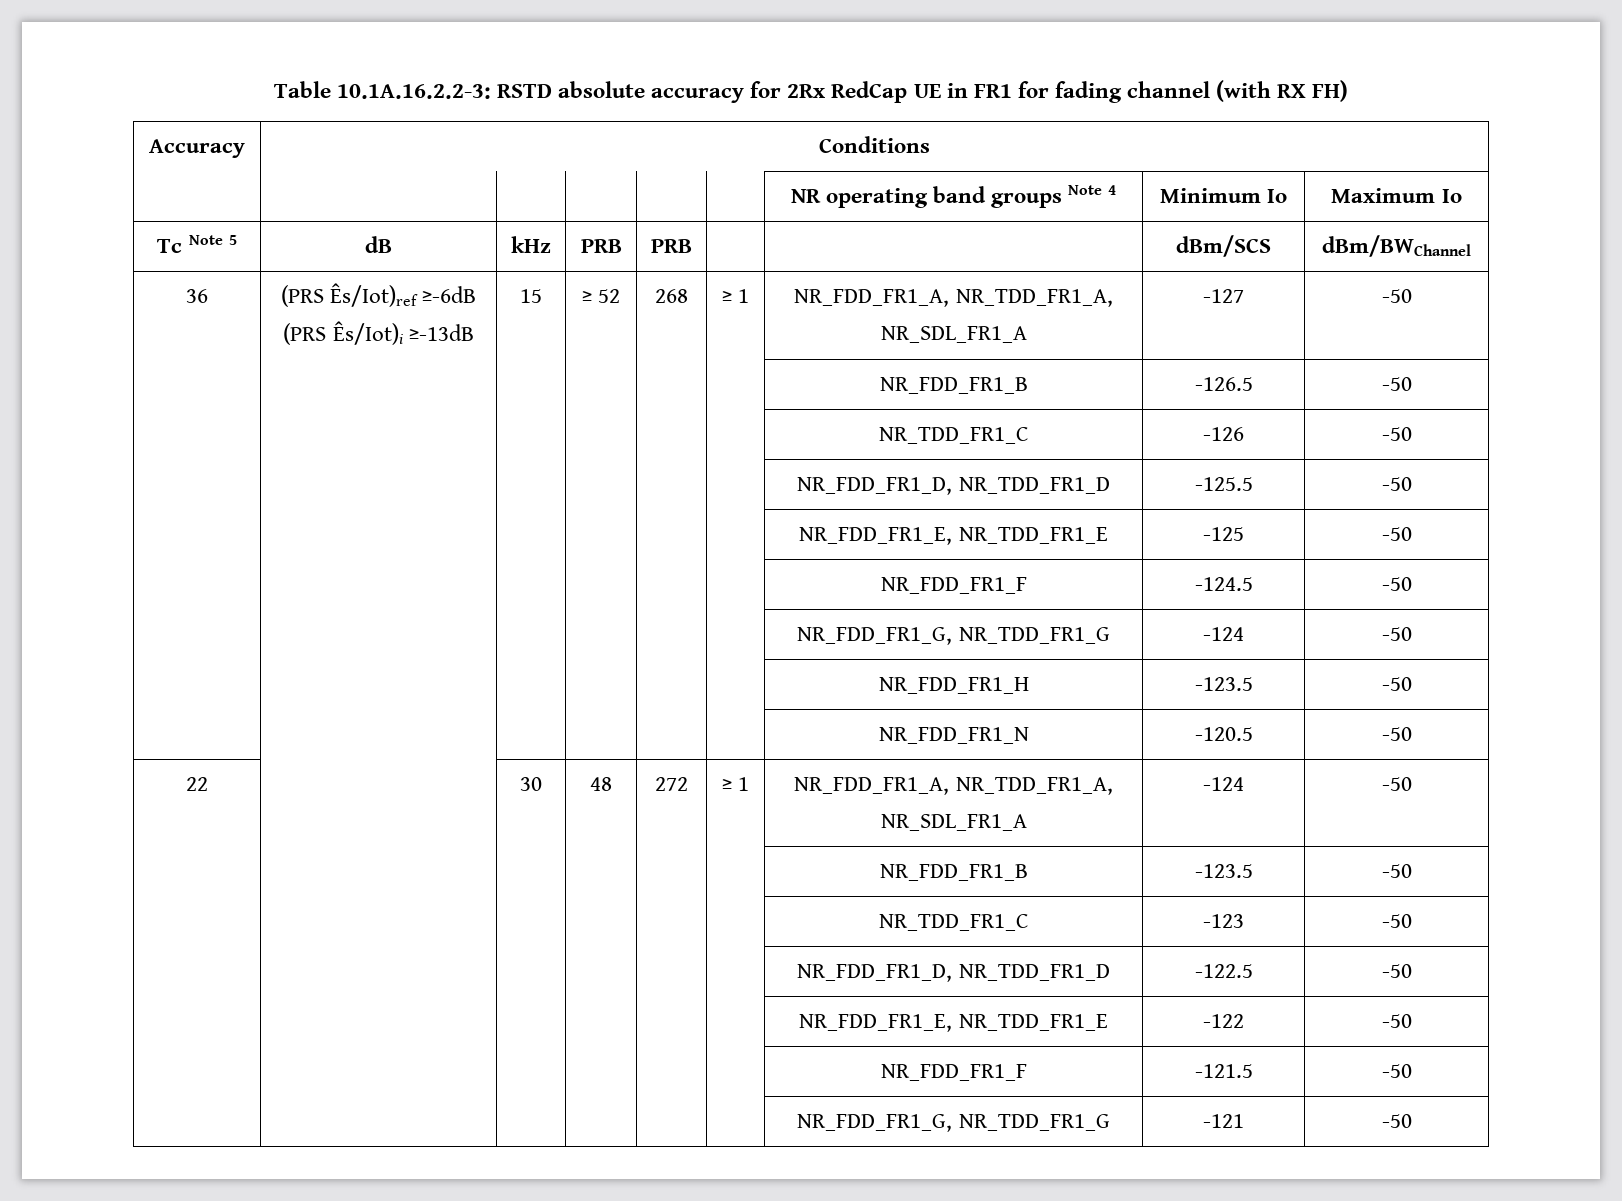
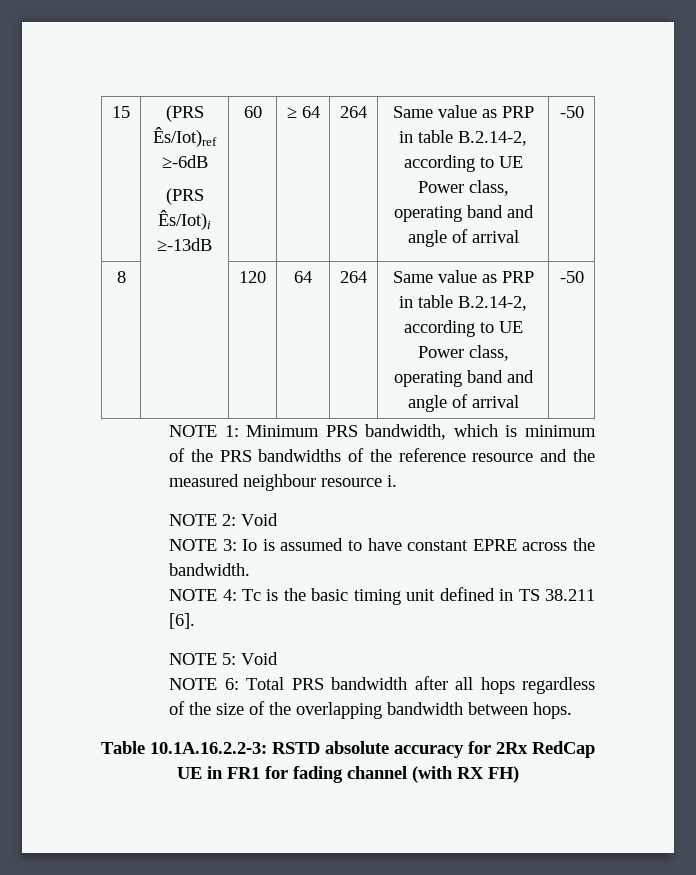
+ 15 | (PRS Ês/Iot)ref ≥-6dB
+ (PRS Ês/Iot)i ≥-13dB | 60 | ≥ 64 | 264 | Same value as PRP in table B.2.14-2, according to UE Power class, operating band and angle of arrival | -50
+ 8 | | 120 | 64 | 264 | Same value as PRP in table B.2.14-2, according to UE Power class, operating band and angle of arrival | -50
+ NOTE 1: Minimum PRS bandwidth, which is minimum of the PRS bandwidths of the reference resource and the measured neighbour resource i.
+ NOTE 2: Void
+ NOTE 3: Io is assumed to have constant EPRE across the bandwidth.
+ NOTE 4: Tc is the basic timing unit defined in TS 38.211 [6].
+ NOTE 5: Void
+ NOTE 6: Total PRS bandwidth after all hops regardless of the size of the overlapping bandwidth between hops.
- Accuracy | Conditions
- | | | | | | NR operating band groups Note 4 | Minimum Io | Maximum Io
- Tc Note 5 | dB | kHz | PRB | PRB | | | dBm/SCS | dBm/BWChannel
- 36 | (PRS Ês/Iot)ref ≥-6dB
- (PRS Ês/Iot)i ≥-13dB | 15 | ≥ 52 | 268 | ≥ 1 | NR_FDD_FR1_A, NR_TDD_FR1_A,
- NR_SDL_FR1_A | -127 | -50
- | | | | | | NR_FDD_FR1_B | -126.5 | -50
- | | | | | | NR_TDD_FR1_C | -126 | -50
- | | | | | | NR_FDD_FR1_D, NR_TDD_FR1_D | -125.5 | -50
- | | | | | | NR_FDD_FR1_E, NR_TDD_FR1_E | -125 | -50
- | | | | | | NR_FDD_FR1_F | -124.5 | -50
- | | | | | | NR_FDD_FR1_G, NR_TDD_FR1_G | -124 | -50
- | | | | | | NR_FDD_FR1_H | -123.5 | -50
- | | | | | | NR_FDD_FR1_N | -120.5 | -50
- 22 | | 30 | 48 | 272 | ≥ 1 | NR_FDD_FR1_A, NR_TDD_FR1_A,
- NR_SDL_FR1_A | -124 | -50
- | | | | | | NR_FDD_FR1_B | -123.5 | -50
- | | | | | | NR_TDD_FR1_C | -123 | -50
- | | | | | | NR_FDD_FR1_D, NR_TDD_FR1_D | -122.5 | -50
- | | | | | | NR_FDD_FR1_E, NR_TDD_FR1_E | -122 | -50
- | | | | | | NR_FDD_FR1_F | -121.5 | -50
- | | | | | | NR_FDD_FR1_G, NR_TDD_FR1_G | -121 | -50

